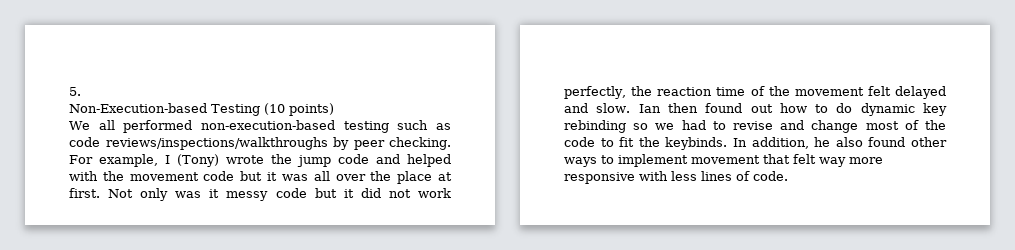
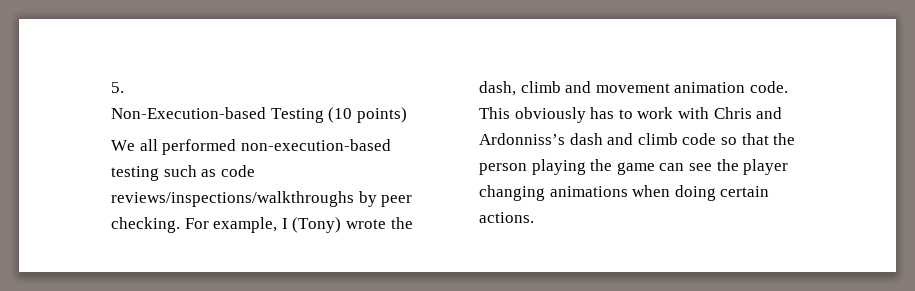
- For example, I (Tony) wrote the jump code and helped with the movement code but it was all over the place at first. Not only was it messy code but it did not work perfectly, the reaction time of the movement felt delayed and slow. Ian then found out how to do dynamic key rebinding so we had to revise and change most of the code to fit the keybinds. In addition, he also found other ways to implement movement that felt way more responsive with less lines of code.
+ For example, I (Tony) wrote the dash, climb and movement animation code. This obviously has to work with Chris and Ardonniss’s dash and climb code so that the person playing the game can see the player changing animations when doing certain actions.

